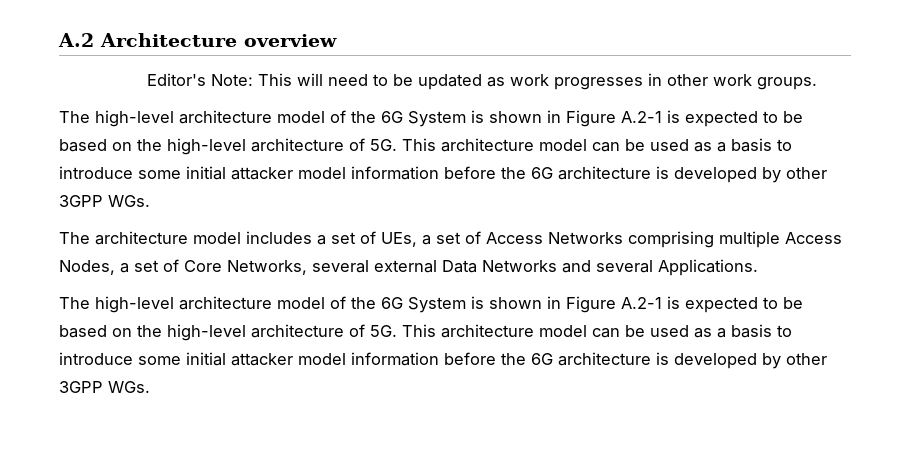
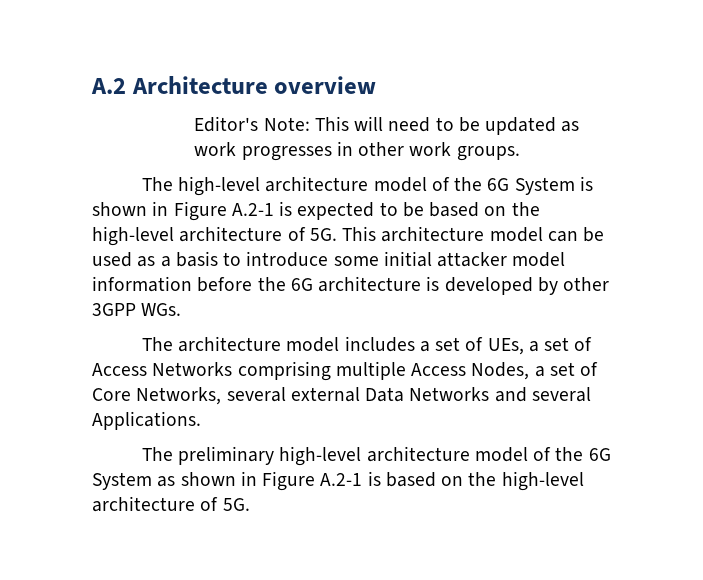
  The architecture model includes a set of UEs, a set of Access Networks comprising multiple Access Nodes, a set of Core Networks, several external Data Networks and several Applications.
- The high-level architecture model of the 6G System is shown in Figure A.2-1 is expected to be based on the high-level architecture of 5G. This architecture model can be used as a basis to introduce some initial attacker model information before the 6G architecture is developed by other 3GPP WGs.
+ The preliminary high-level architecture model of the 6G System as shown in Figure A.2-1 is based on the high-level architecture of 5G.

